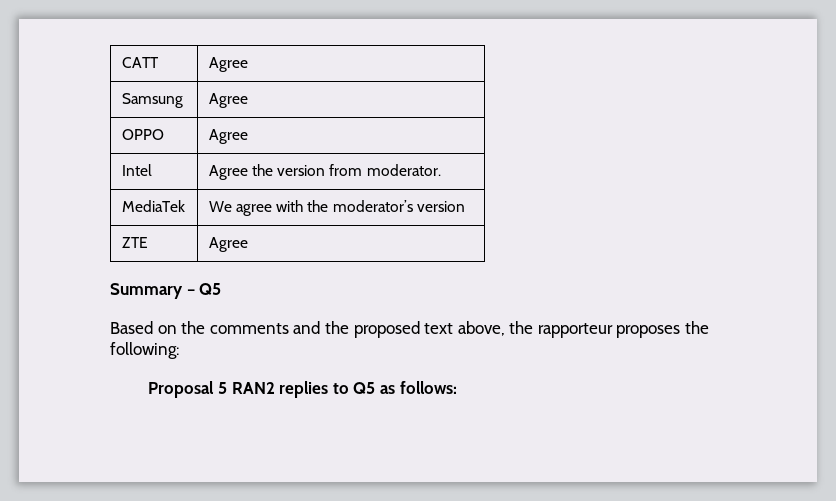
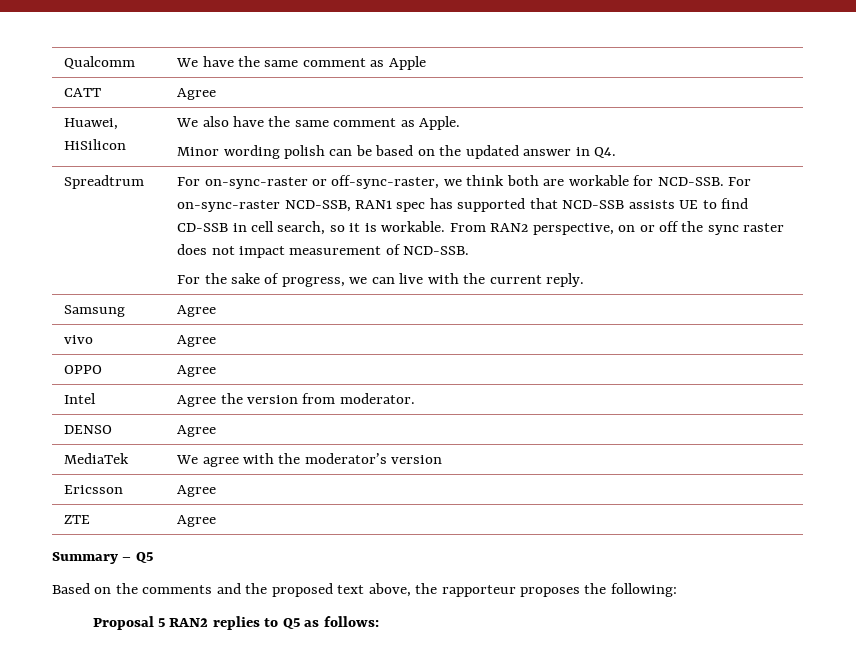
+ Qualcomm | We have the same comment as Apple
  CATT | Agree
+ Huawei, HiSilicon | We also have the same comment as Apple.
+ Minor wording polish can be based on the updated answer in Q4.
+ Spreadtrum | For on-sync-raster or off-sync-raster, we think both are workable for NCD-SSB. For on-sync-raster NCD-SSB, RAN1 spec has supported that NCD-SSB assists UE to find CD-SSB in cell search, so it is workable. From RAN2 perspective, on or off the sync raster does not impact measurement of NCD-SSB.
+ For the sake of progress, we can live with the current reply.
+ vivo | Agree
+ DENSO | Agree
+ Ericsson | Agree

